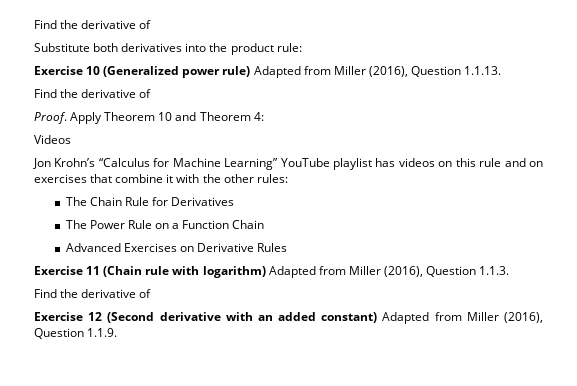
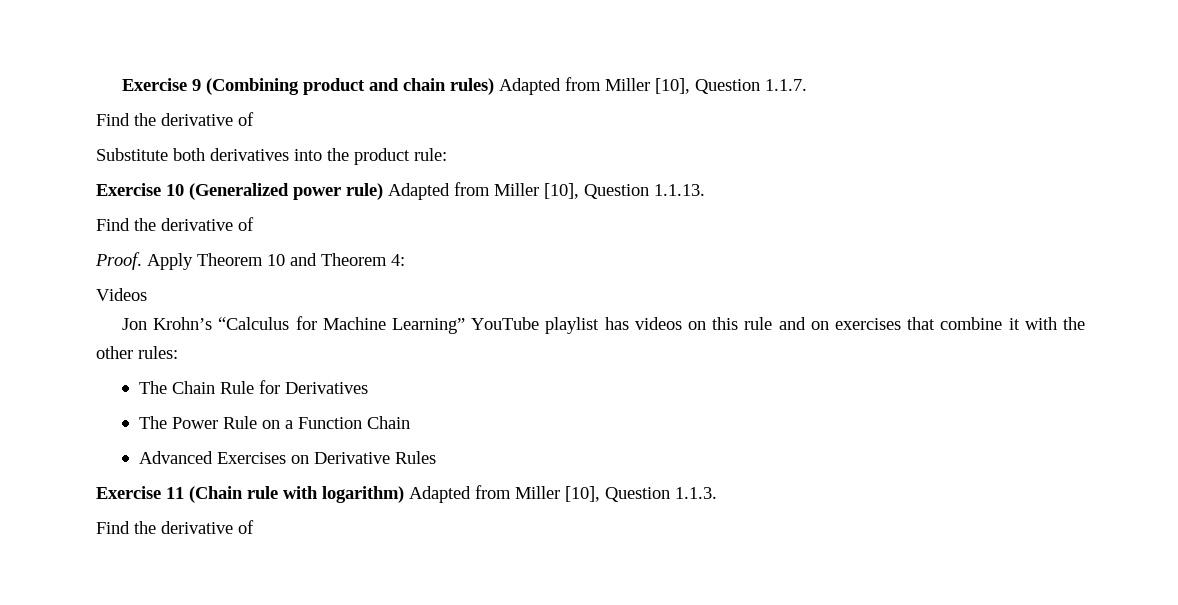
+ Exercise 9 (Combining product and chain rules) Adapted from Miller [10], Question 1.1.7.
- Exercise 10 (Generalized power rule) Adapted from Miller (2016), Question 1.1.13.
+ Exercise 10 (Generalized power rule) Adapted from Miller [10], Question 1.1.13.
- Exercise 11 (Chain rule with logarithm) Adapted from Miller (2016), Question 1.1.3.
+ Exercise 11 (Chain rule with logarithm) Adapted from Miller [10], Question 1.1.3.
- Exercise 12 (Second derivative with an added constant) Adapted from Miller (2016), Question 1.1.9.

